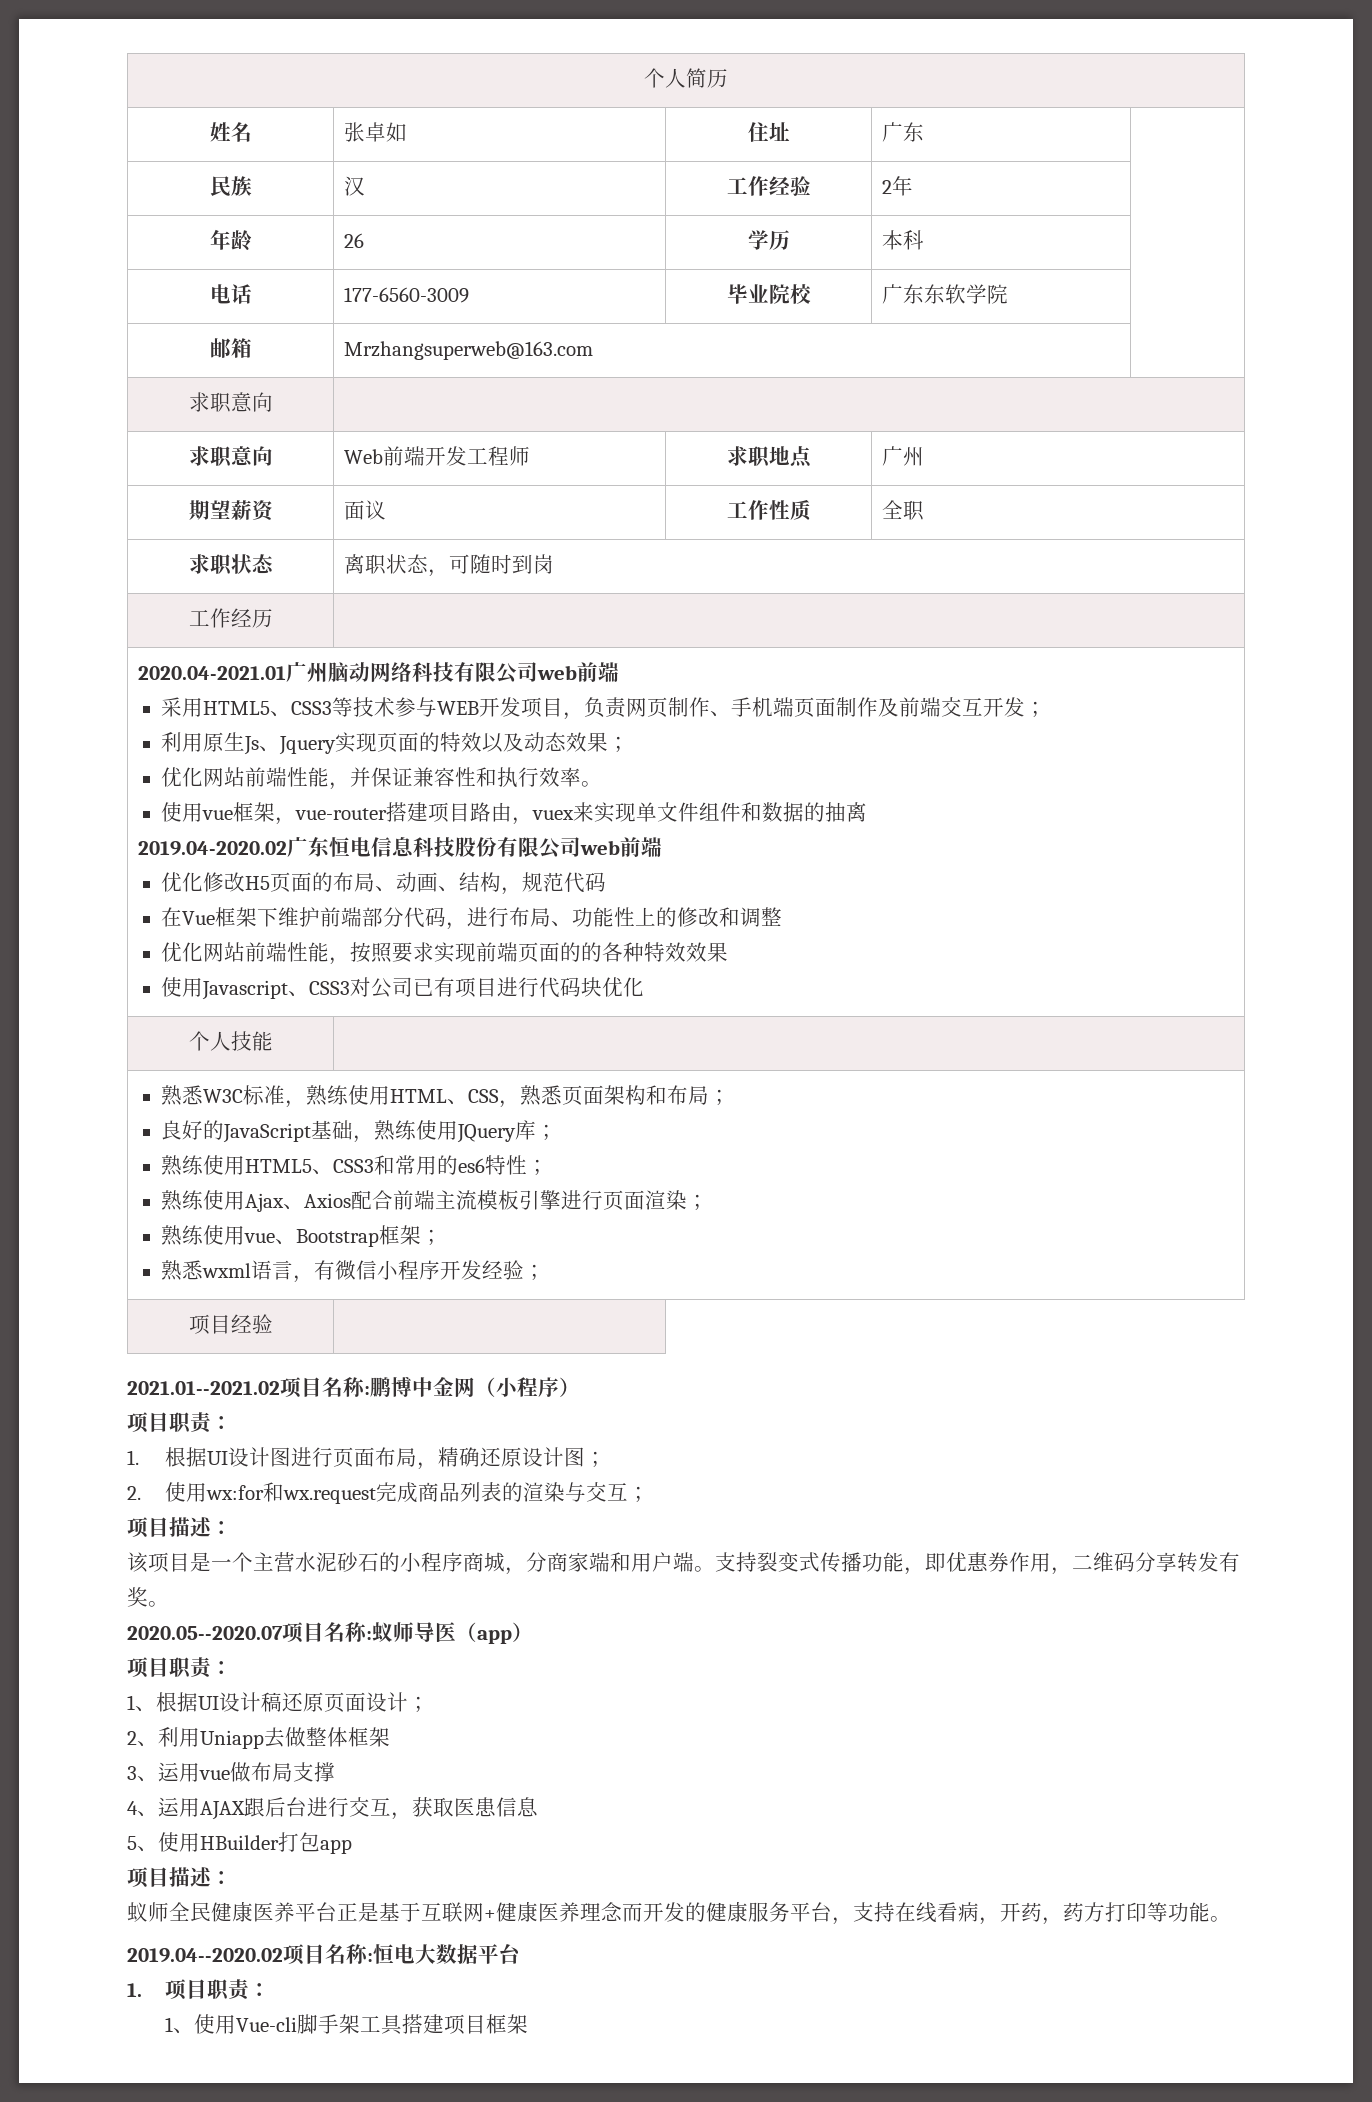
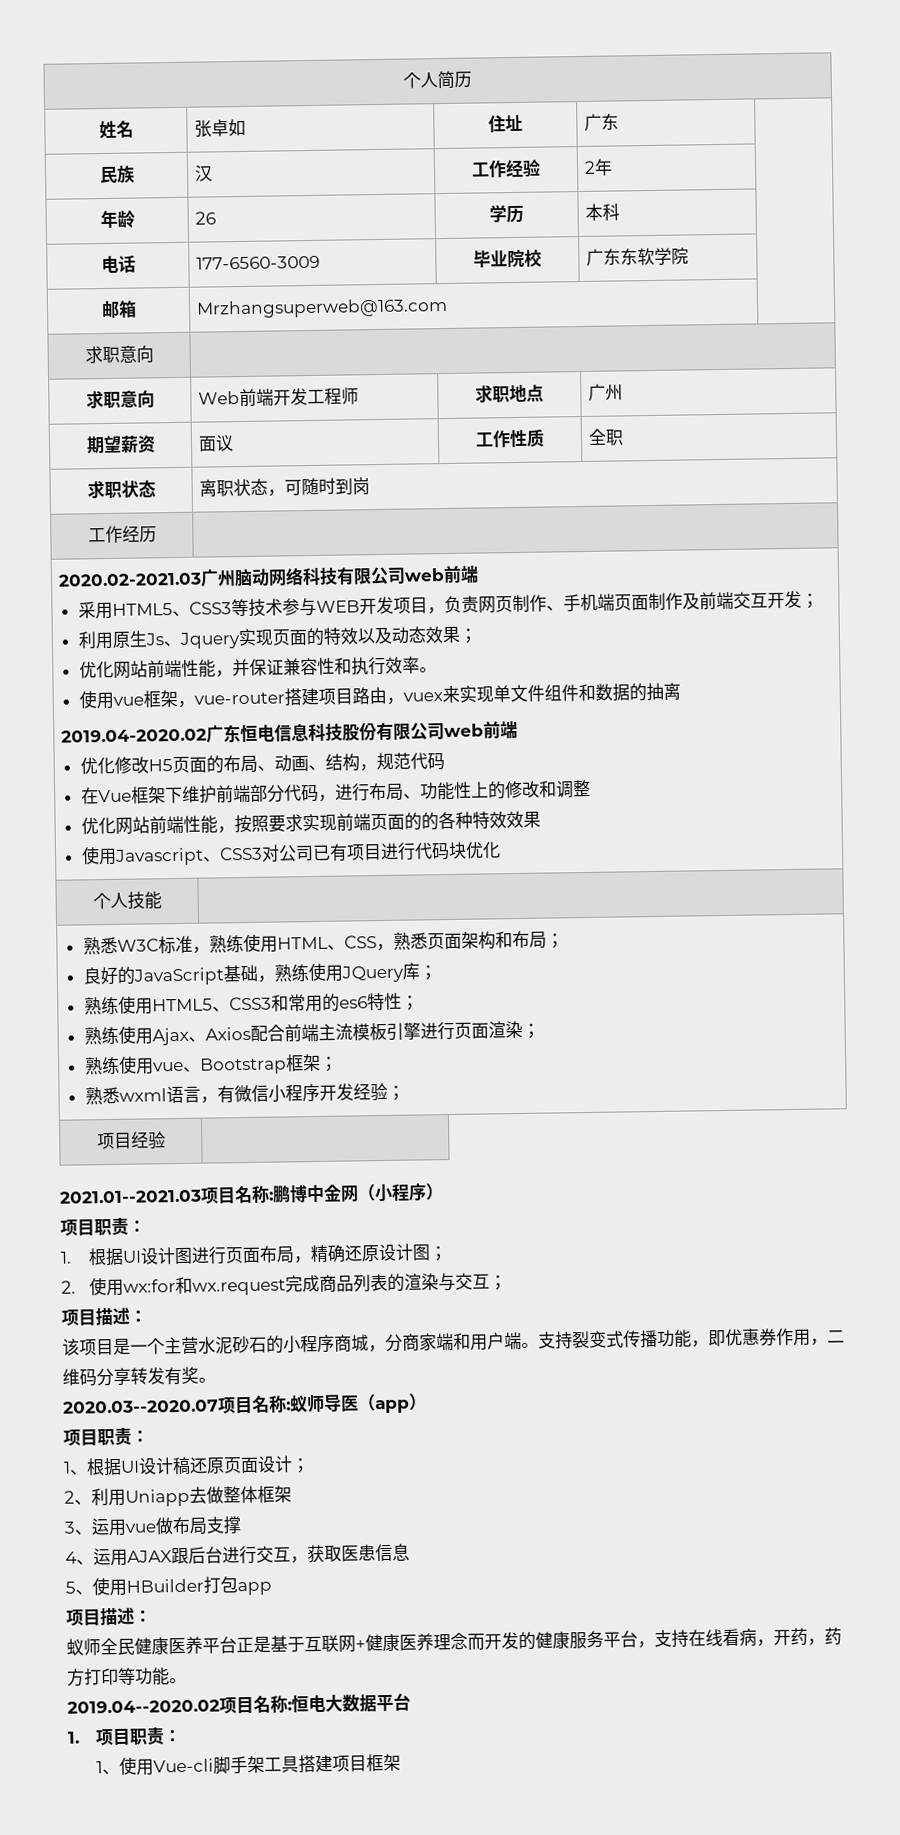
- 2020.04-2021.01广州脑动网络科技有限公司web前端
+ 2020.02-2021.03广州脑动网络科技有限公司web前端
- 2021.01--2021.02项目名称:鹏博中金网（小程序）
+ 2021.01--2021.03项目名称:鹏博中金网（小程序）
- 2020.05--2020.07项目名称:蚁师导医（app）
+ 2020.03--2020.07项目名称:蚁师导医（app）

